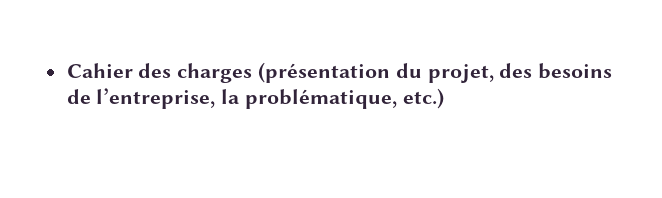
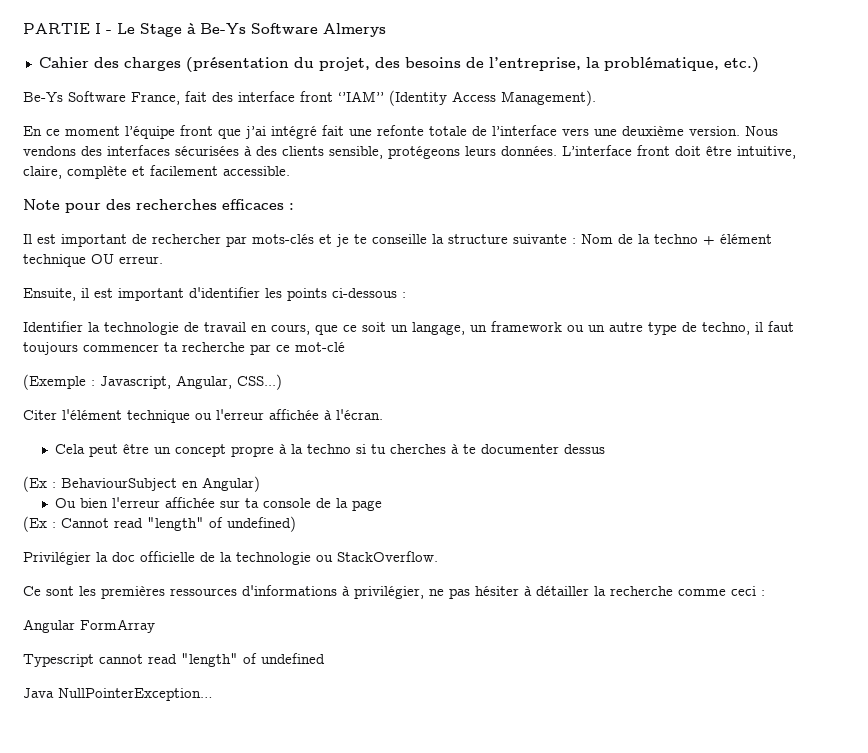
+ PARTIE I - Le Stage à Be-Ys Software Almerys
+ Be-Ys Software France, fait des interface front ‘’IAM’’ (Identity Access Management).
+ En ce moment l’équipe front que j’ai intégré fait une refonte totale de l’interface vers une deuxième version. Nous vendons des interfaces sécurisées à des clients sensible, protégeons leurs données. L’interface front doit être intuitive, claire, complète et facilement accessible.
+ Note pour des recherches efficaces :
+ Il est important de rechercher par mots-clés et je te conseille la structure suivante : Nom de la techno + élément technique OU erreur.
+ Ensuite, il est important d'identifier les points ci-dessous :
+ Identifier la technologie de travail en cours, que ce soit un langage, un framework ou un autre type de techno, il faut toujours commencer ta recherche par ce mot-clé
+ (Exemple : Javascript, Angular, CSS...)
+ Citer l'élément technique ou l'erreur affichée à l'écran.
+ Cela peut être un concept propre à la techno si tu cherches à te documenter dessus
+ (Ex : BehaviourSubject en Angular)
+ Ou bien l'erreur affichée sur ta console de la page
+ (Ex : Cannot read "length" of undefined)
+ Privilégier la doc officielle de la technologie ou StackOverflow.
+ Ce sont les premières ressources d'informations à privilégier, ne pas hésiter à détailler la recherche comme ceci :
+ Angular FormArray
+ Typescript cannot read "length" of undefined
+ Java NullPointerException…

